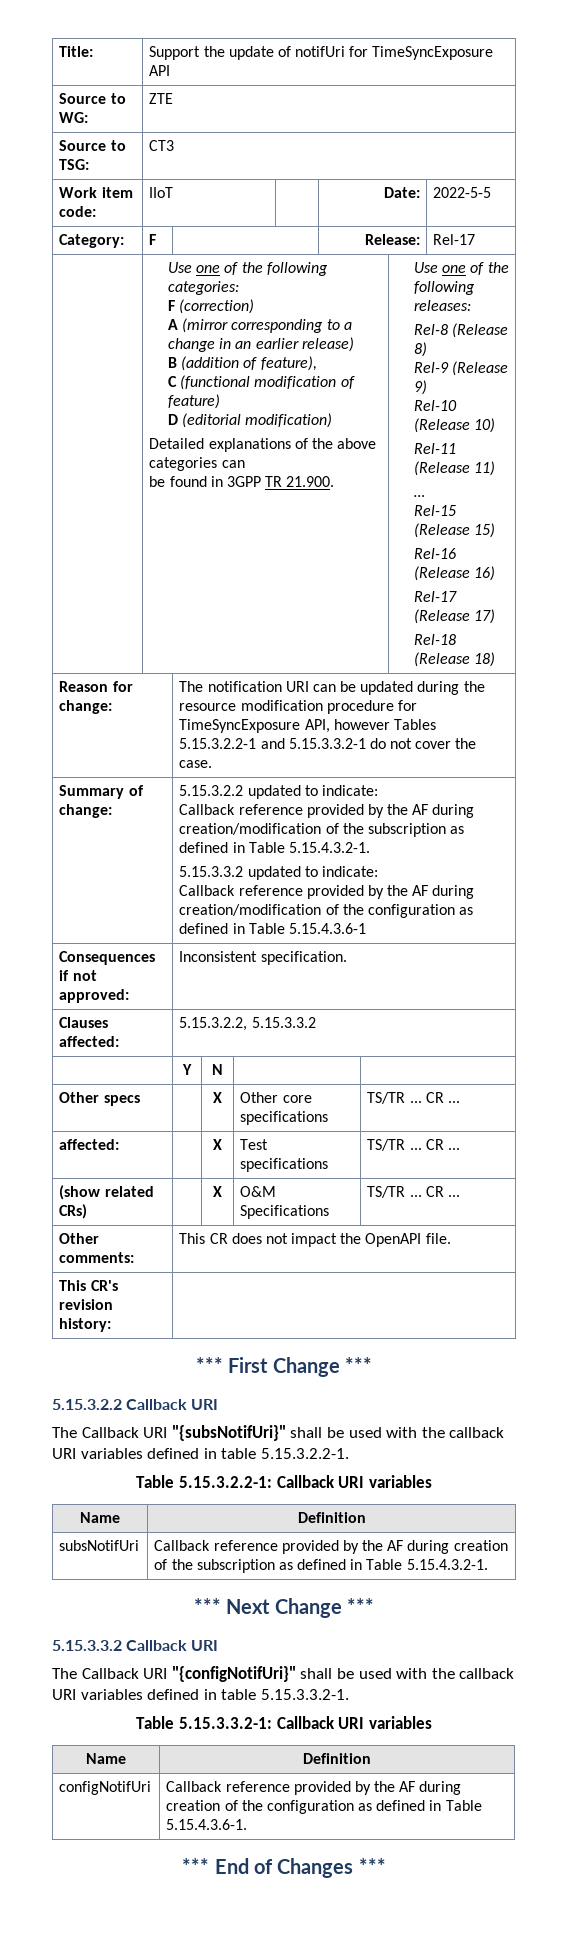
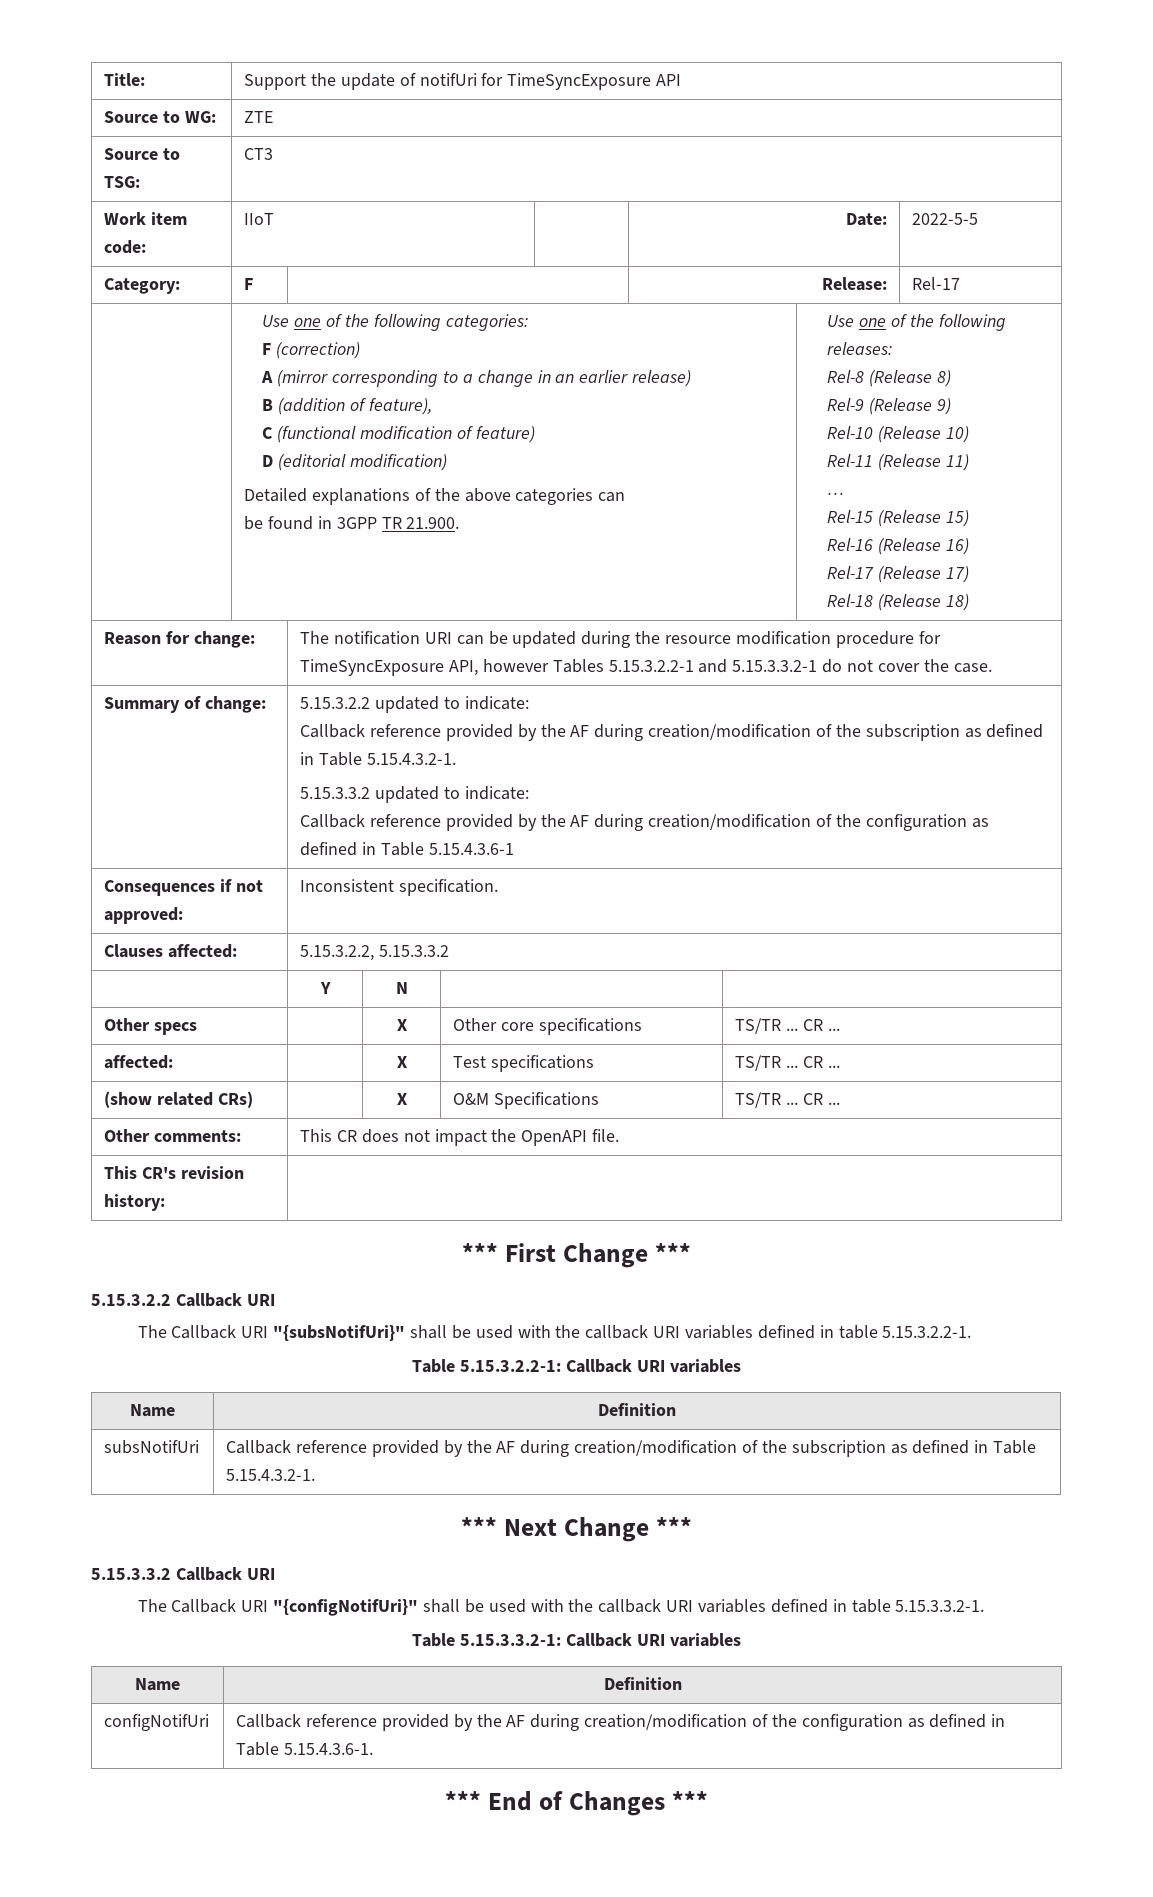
- subsNotifUri | Callback reference provided by the AF during creation of the subscription as defined in Table 5.15.4.3.2-1.
+ subsNotifUri | Callback reference provided by the AF during creation/modification of the subscription as defined in Table 5.15.4.3.2-1.
- configNotifUri | Callback reference provided by the AF during creation of the configuration as defined in Table 5.15.4.3.6-1.
+ configNotifUri | Callback reference provided by the AF during creation/modification of the configuration as defined in Table 5.15.4.3.6-1.

